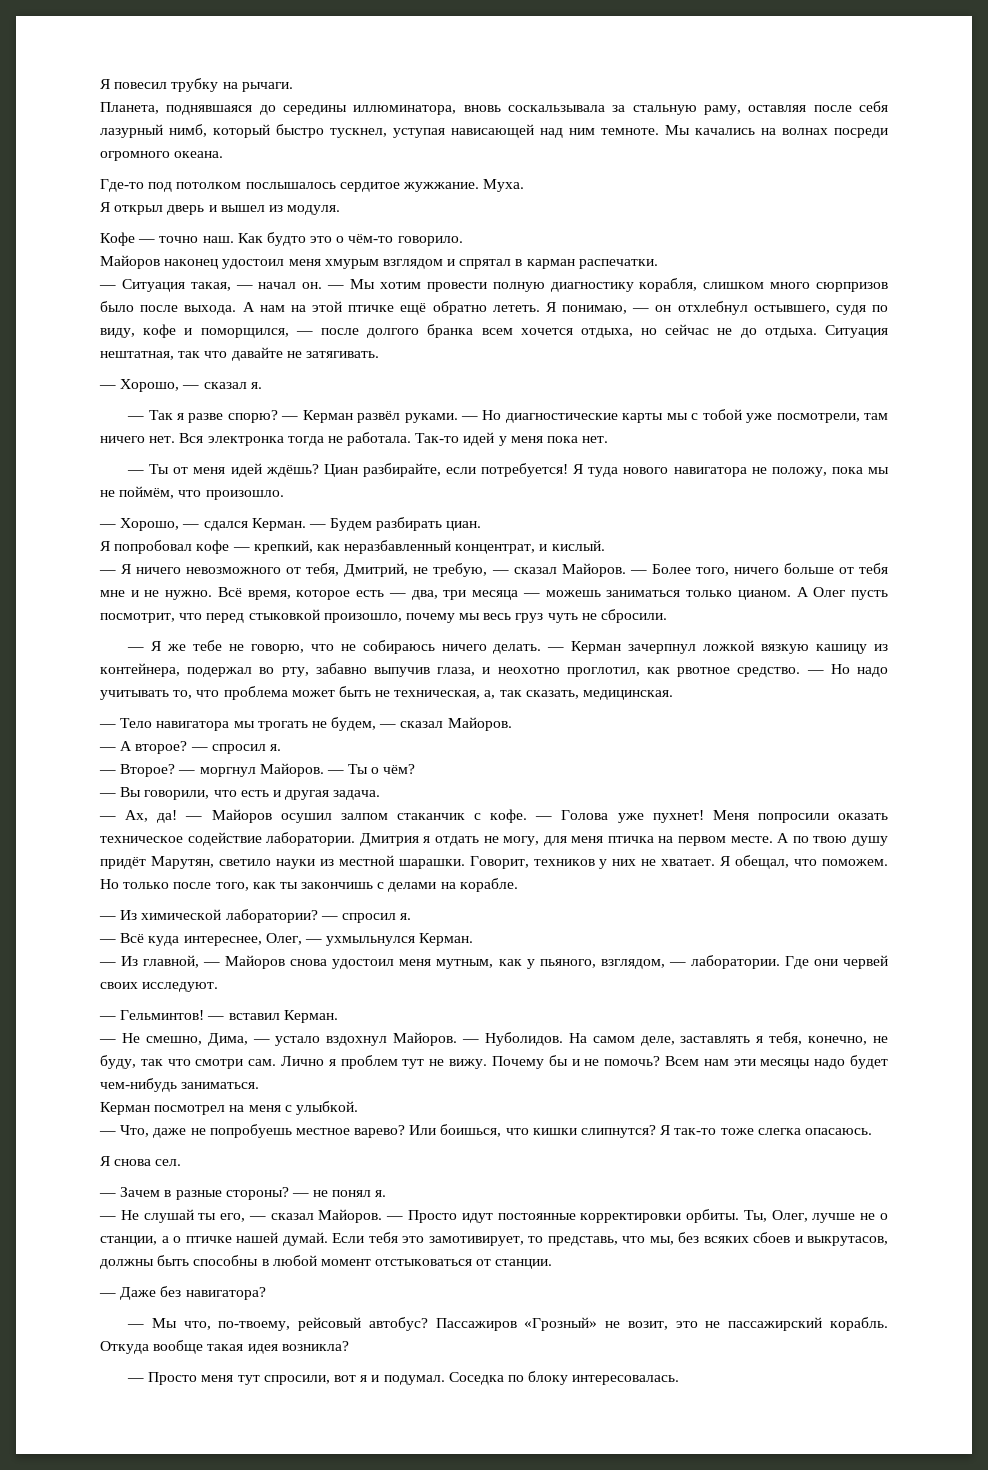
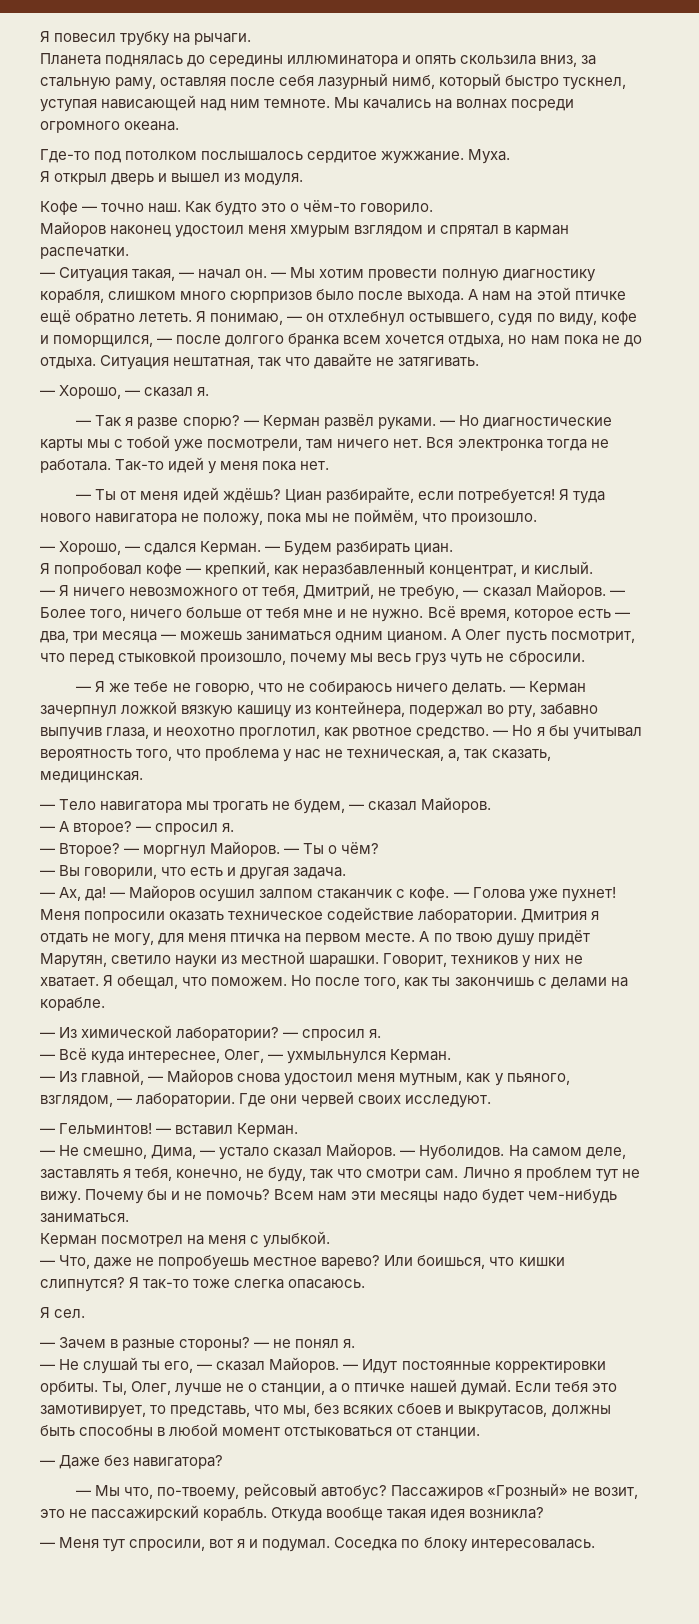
- Планета, поднявшаяся до середины иллюминатора, вновь соскальзывала за стальную раму, оставляя после себя лазурный нимб, который быстро тускнел, уступая нависающей над ним темноте.
+ Планета поднялась до середины иллюминатора и опять скользила вниз, за стальную раму, оставляя после себя лазурный нимб, который быстро тускнел, уступая нависающей над ним темноте.
- Я понимаю, — он отхлебнул остывшего, судя по виду, кофе и поморщился, — после долгого бранка всем хочется отдыха, но сейчас не до отдыха.
+ Я понимаю, — он отхлебнул остывшего, судя по виду, кофе и поморщился, — после долгого бранка всем хочется отдыха, но нам пока не до отдыха.
- Всё время, которое есть — два, три месяца — можешь заниматься только цианом.
+ Всё время, которое есть — два, три месяца — можешь заниматься одним цианом.
- — Но надо учитывать то, что проблема может быть не техническая, а, так сказать, медицинская.
+ — Но я бы учитывал вероятность того, что проблема у нас не техническая, а, так сказать, медицинская.
- Но только после того, как ты закончишь с делами на корабле.
+ Но после того, как ты закончишь с делами на корабле.
- — Не смешно, Дима, — устало вздохнул Майоров.
+ — Не смешно, Дима, — устало сказал Майоров.
- Я снова сел.
+ Я сел.
- — Просто идут постоянные корректировки орбиты.
+ — Идут постоянные корректировки орбиты.
- — Просто меня тут спросили, вот я и подумал.
+ — Меня тут спросили, вот я и подумал.

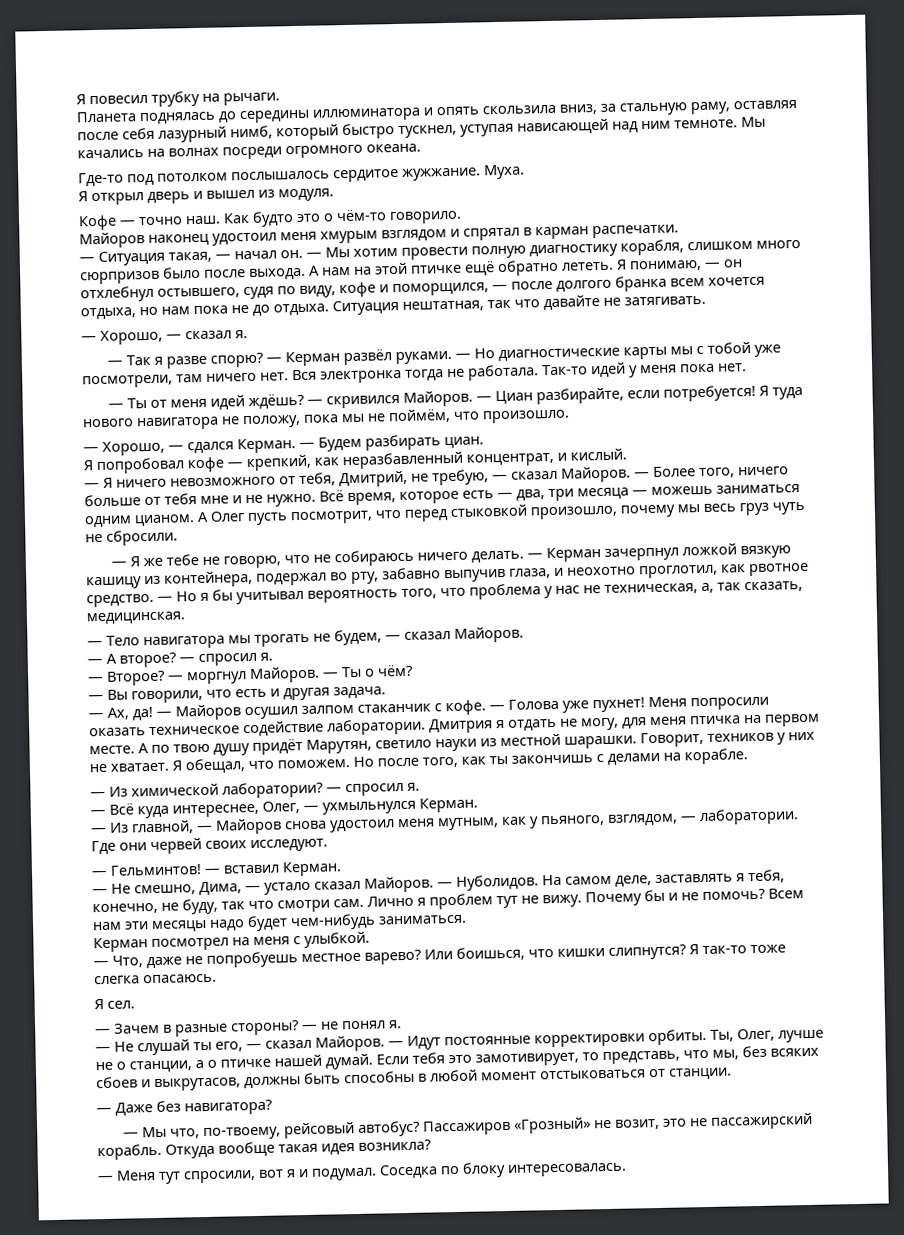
- Циан разбирайте, если потребуется!
+ — скривился Майоров. — Циан разбирайте, если потребуется!

